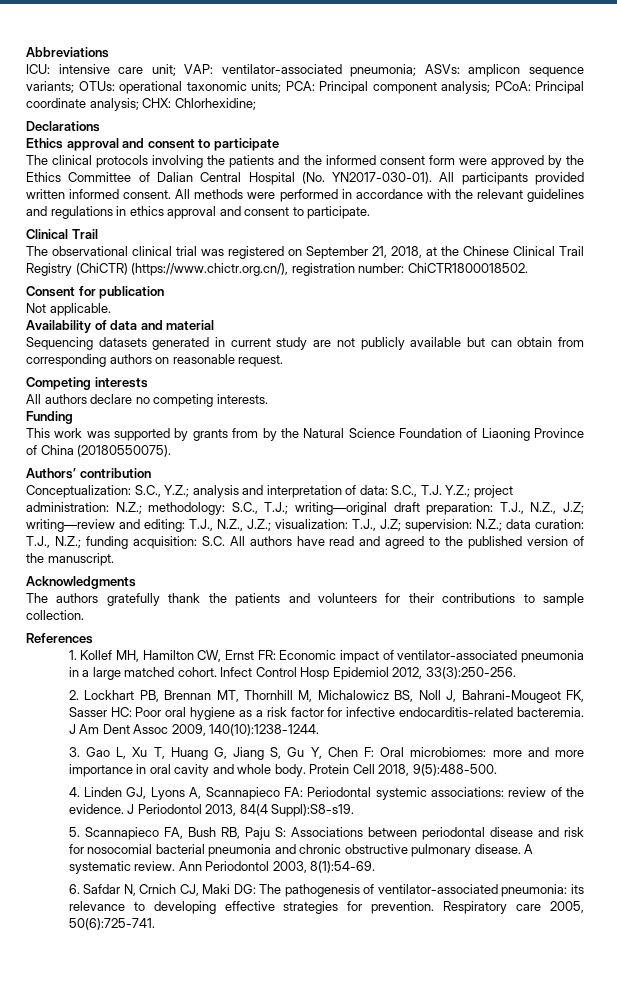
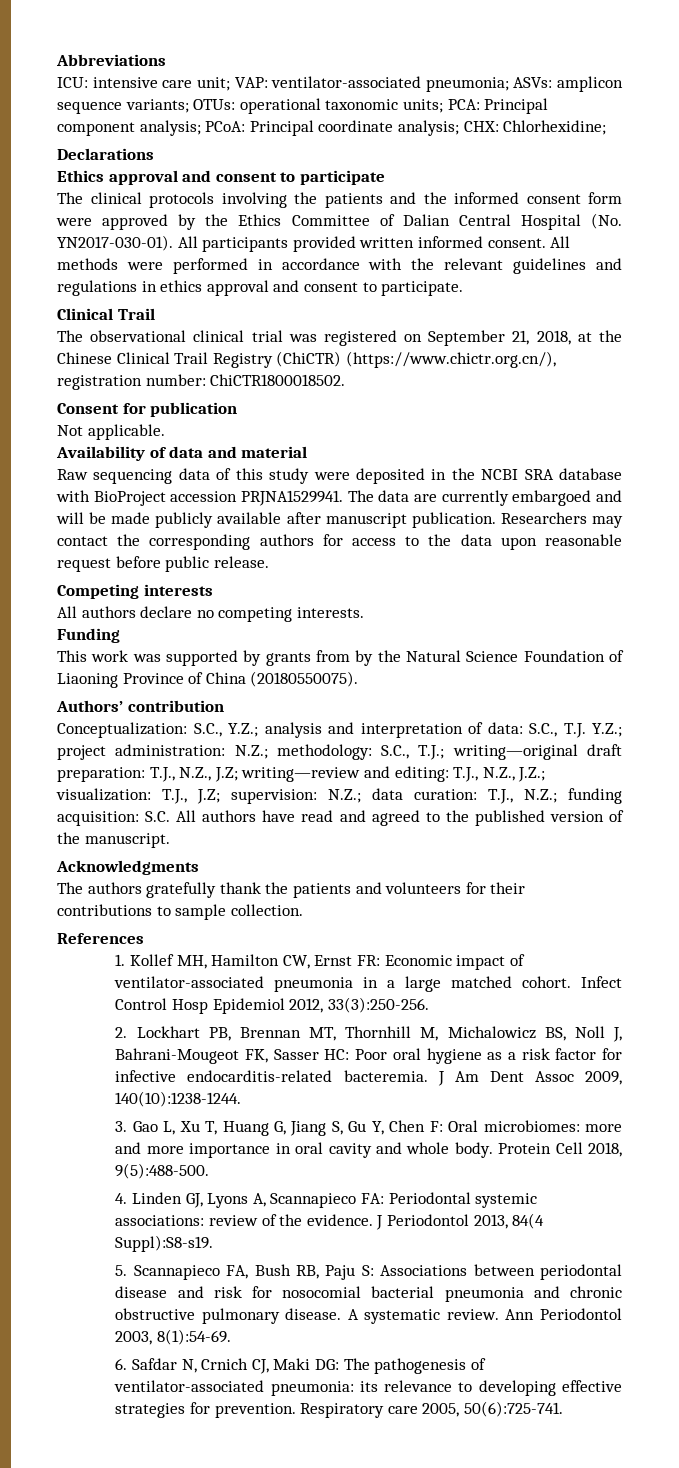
- Sequencing datasets generated in current study are not publicly available but can obtain from corresponding authors on reasonable request.
+ Raw sequencing data of this study were deposited in the NCBI SRA database with BioProject accession PRJNA1529941. The data are currently embargoed and will be made publicly available after manuscript publication. Researchers may contact the corresponding authors for access to the data upon reasonable request before public release.

